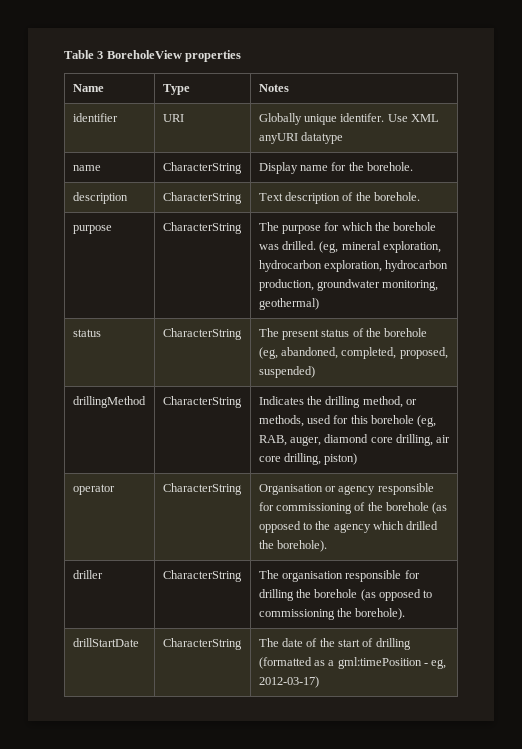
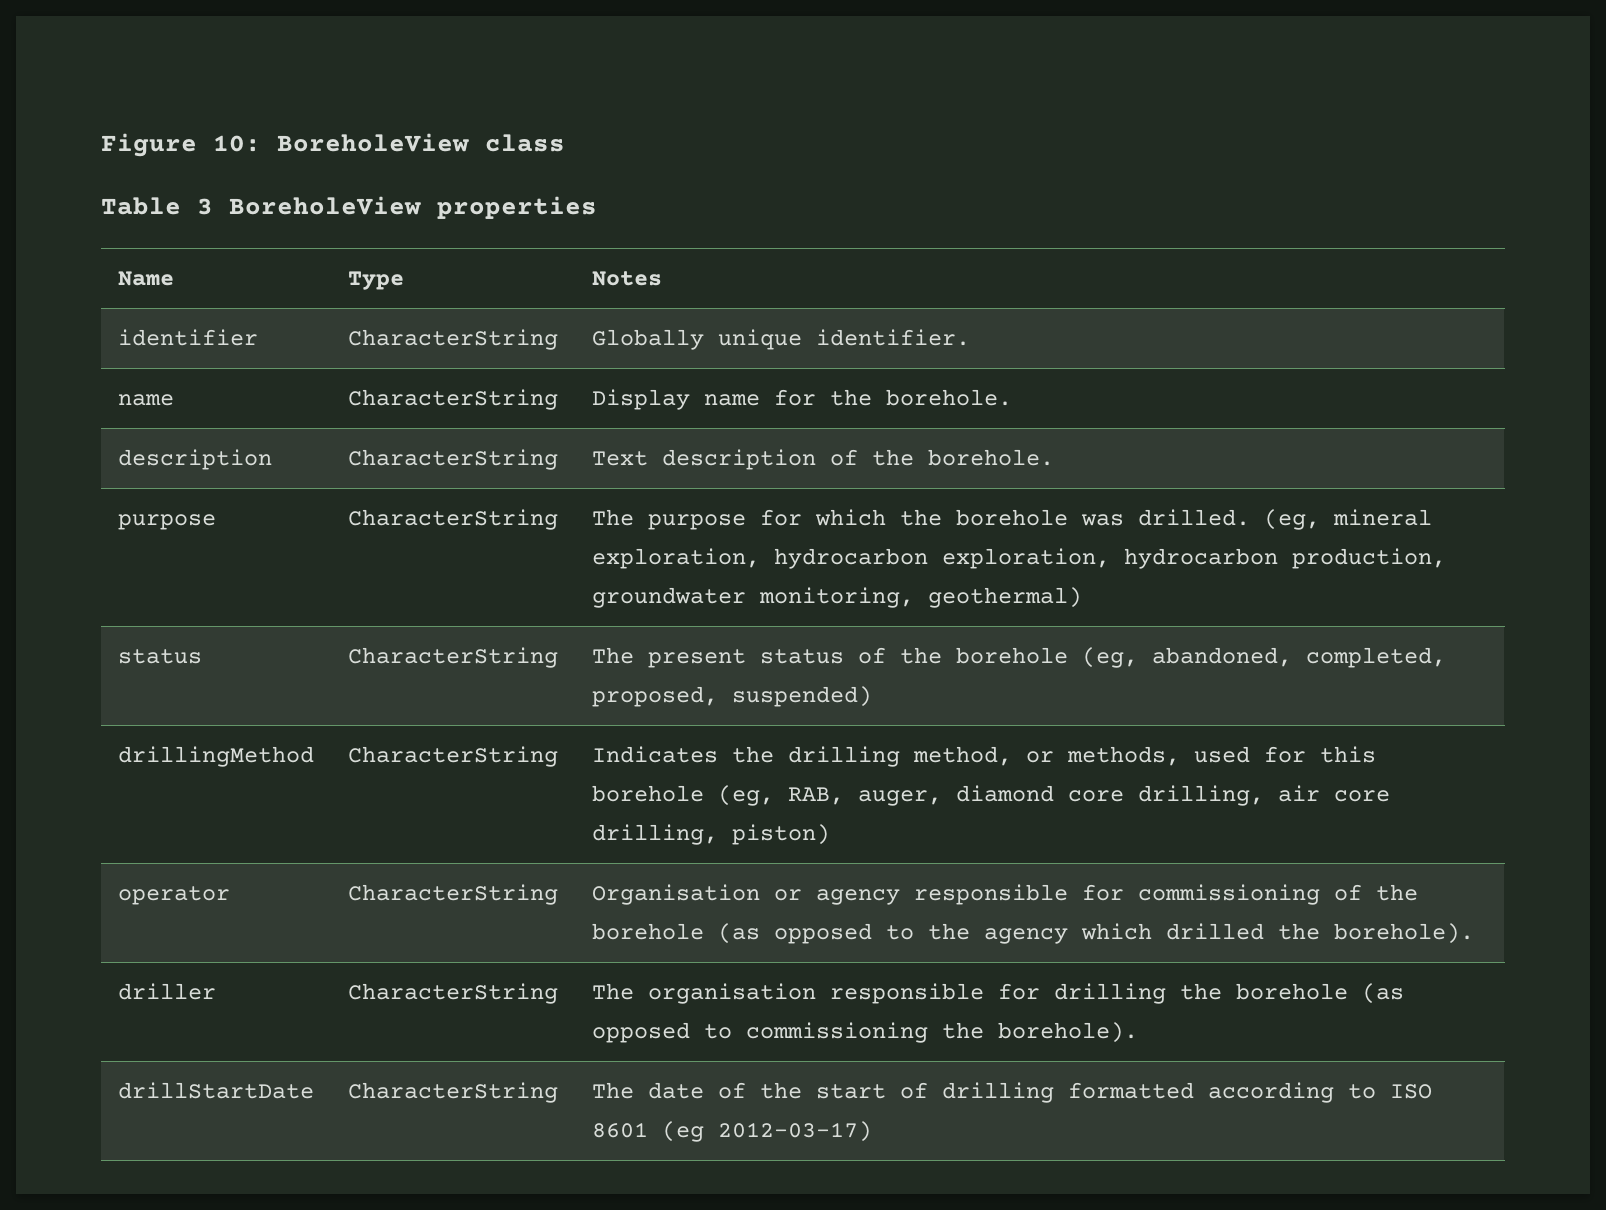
+ Figure 10: BoreholeView class
- identifier | URI | Globally unique identifer. Use XML anyURI datatype
+ identifier | CharacterString | Globally unique identifier.
- drillStartDate | CharacterString | The date of the start of drilling (formatted as a gml:timePosition - eg, 2012-03-17)
+ drillStartDate | CharacterString | The date of the start of drilling formatted according to ISO 8601 (eg 2012-03-17)

